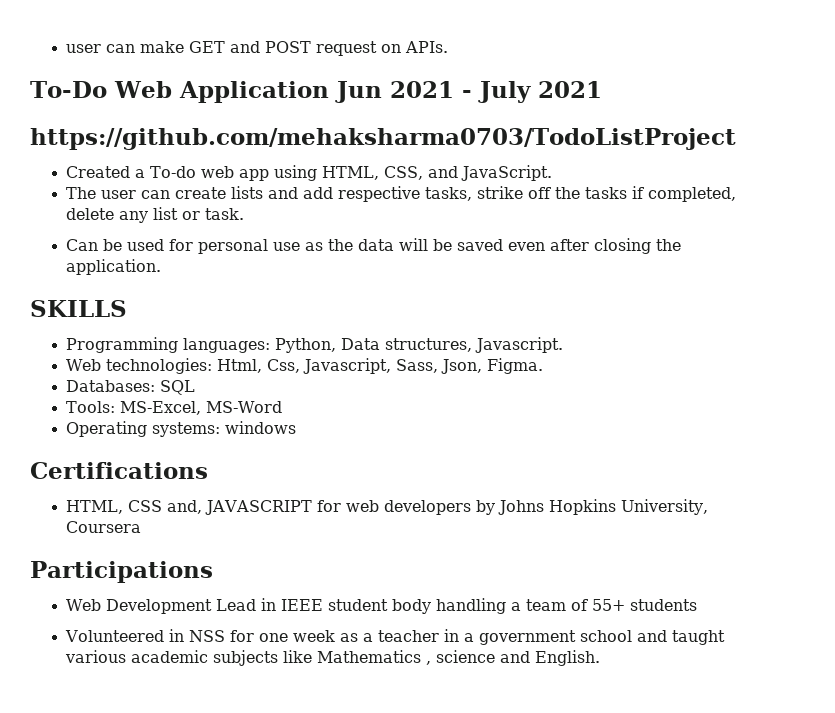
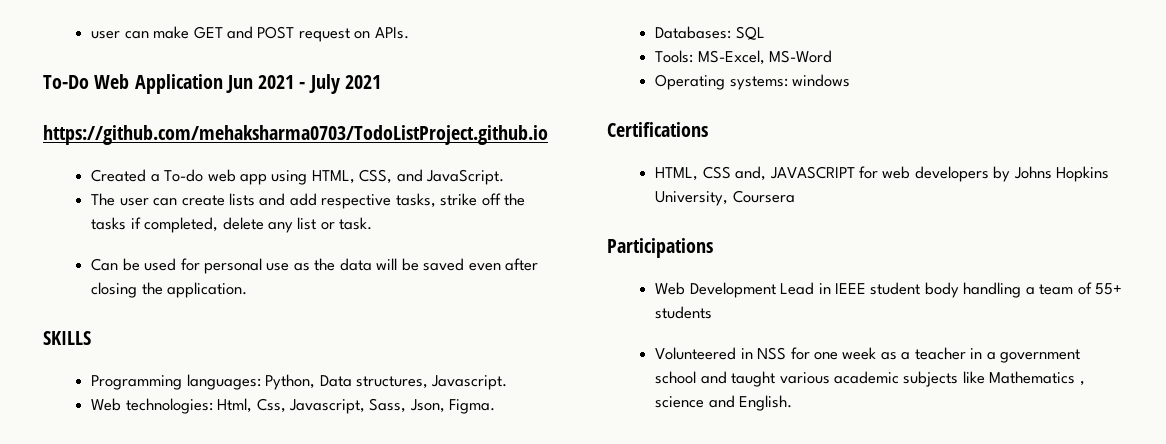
- https://github.com/mehaksharma0703/TodoListProject
+ https://github.com/mehaksharma0703/TodoListProject.github.io

